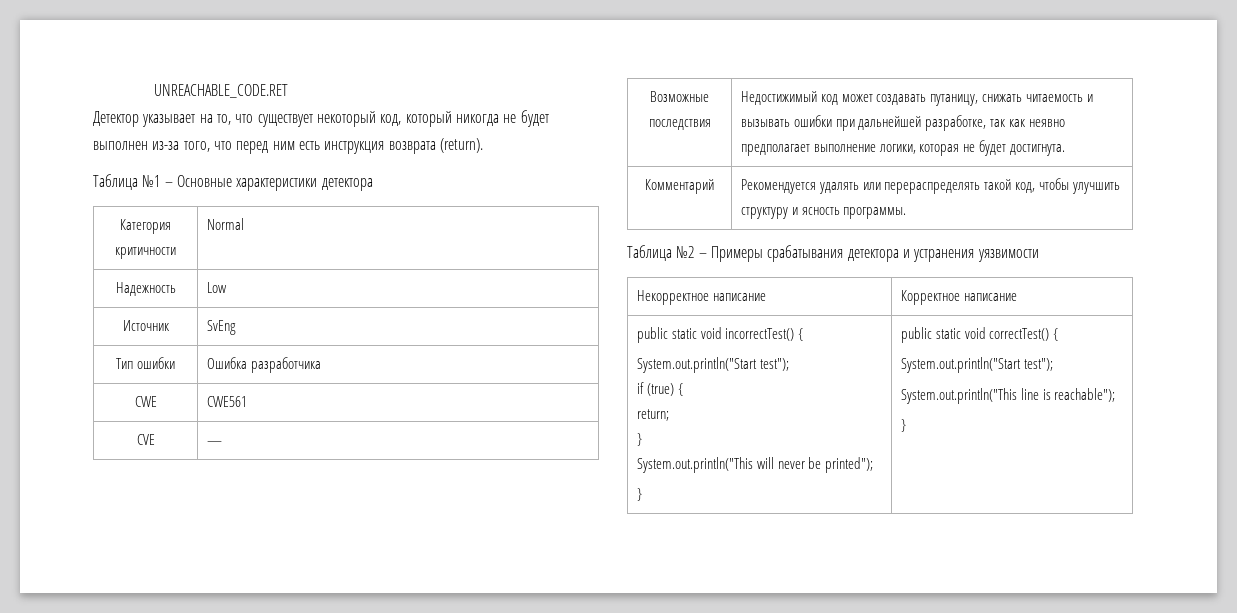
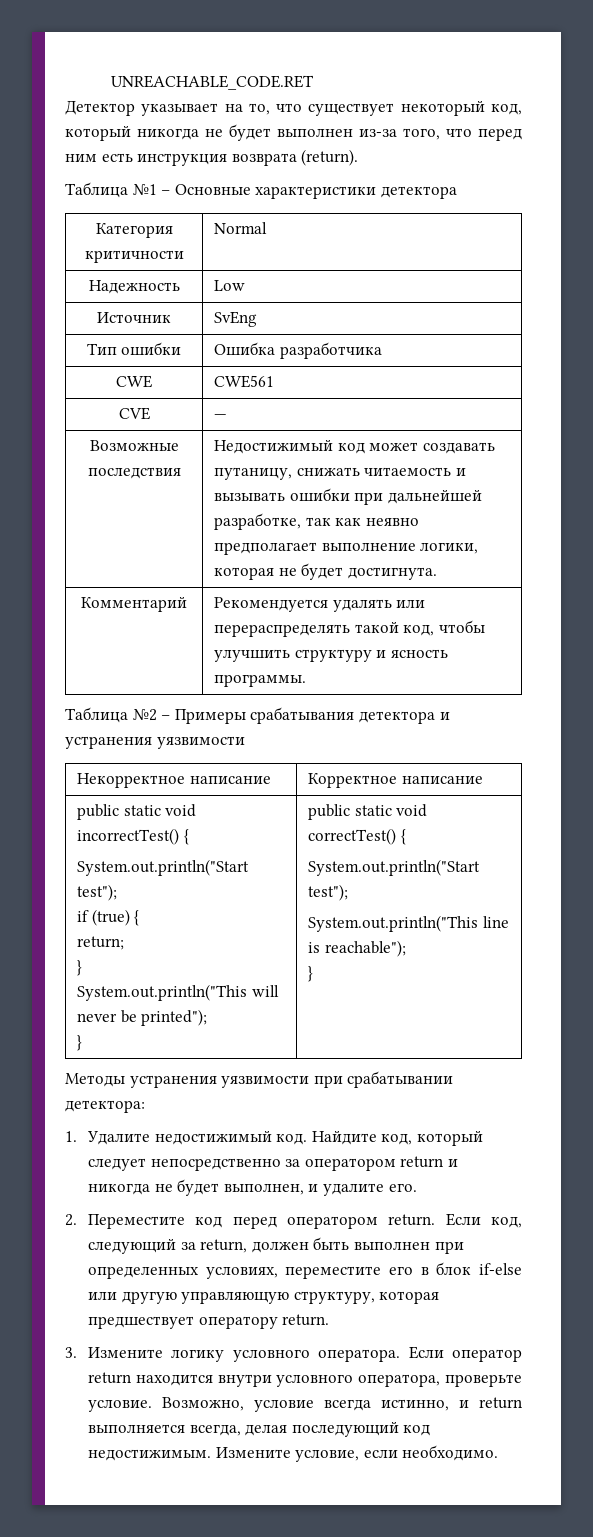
+ Методы устранения уязвимости при срабатывании детектора:
+ 1. Удалите недостижимый код. Найдите код, который следует непосредственно за оператором return и никогда не будет выполнен, и удалите его.
+ 2. Переместите код перед оператором return. Если код, следующий за return, должен быть выполнен при определенных условиях, переместите его в блок if-else или другую управляющую структуру, которая предшествует оператору return.
+ 3. Измените логику условного оператора. Если оператор return находится внутри условного оператора, проверьте условие. Возможно, условие всегда истинно, и return выполняется всегда, делая последующий код недостижимым. Измените условие, если необходимо.

